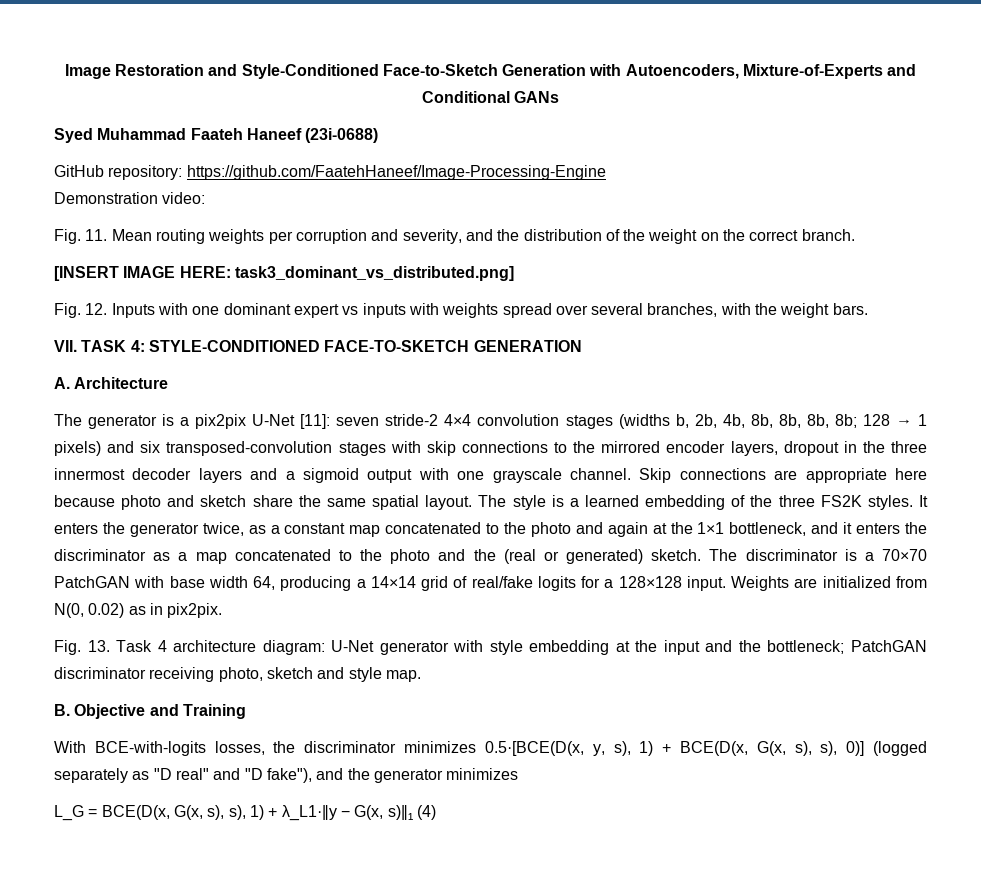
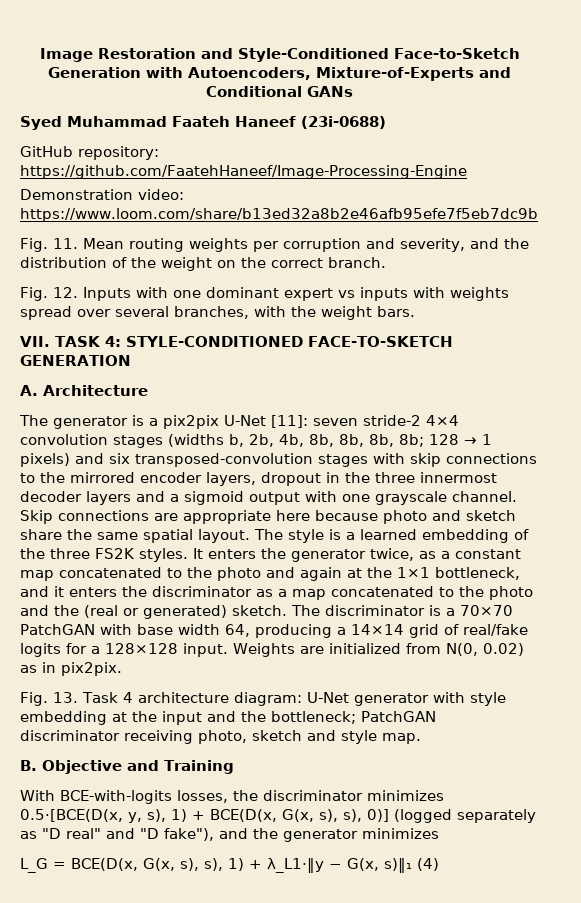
- Demonstration video:
+ Demonstration video: https://www.loom.com/share/b13ed32a8b2e46afb95efe7f5eb7dc9b
- [INSERT IMAGE HERE: task3_dominant_vs_distributed.png]

